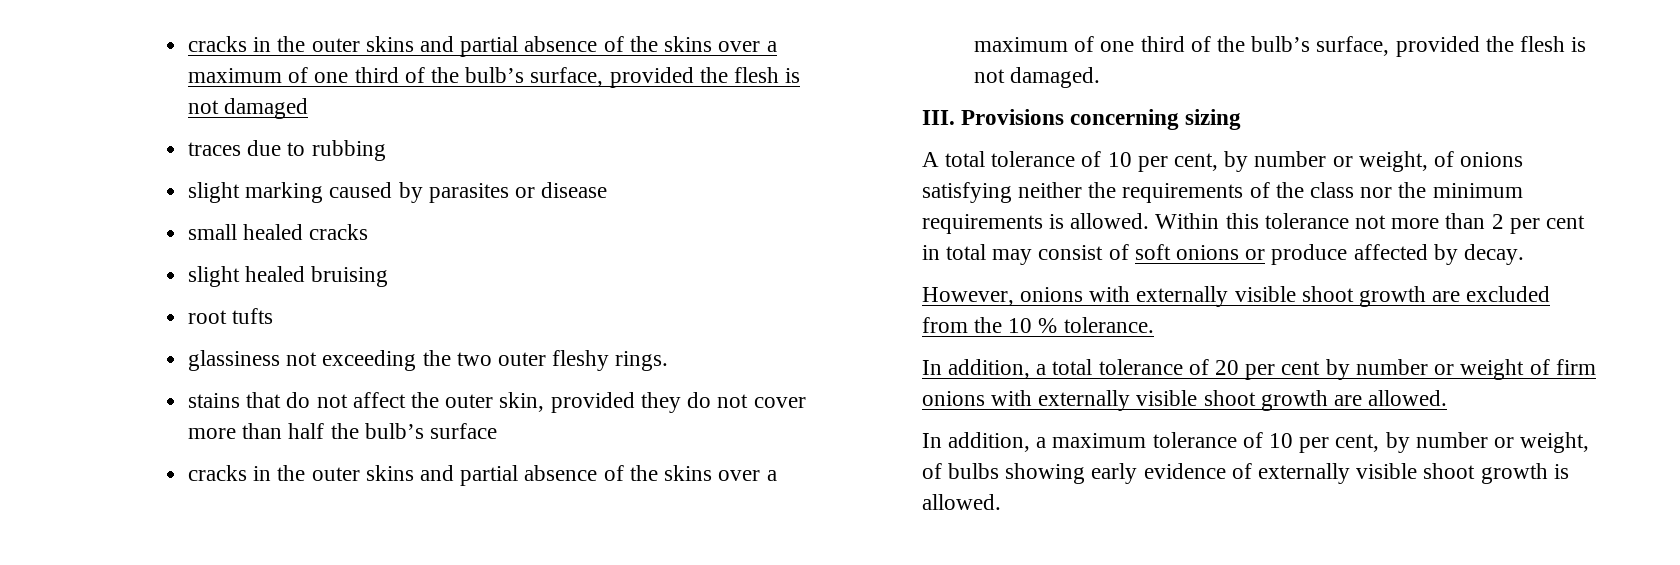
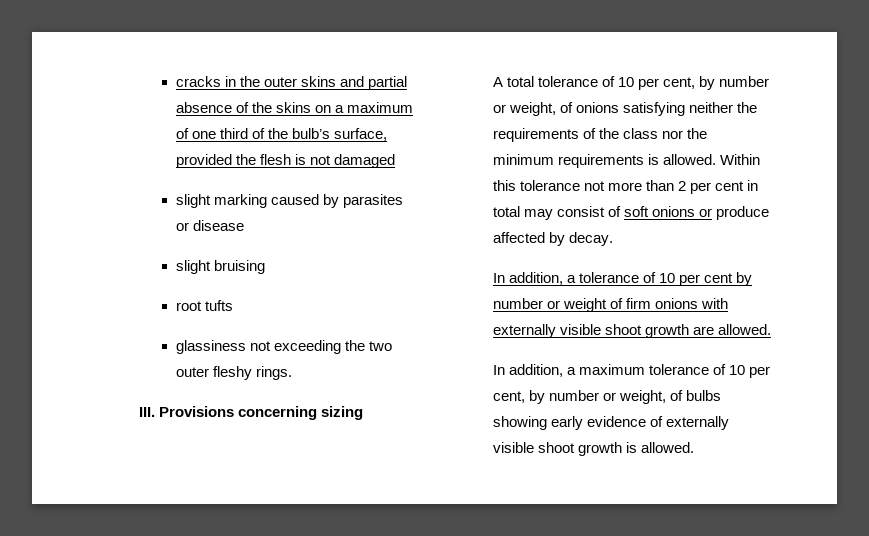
- cracks in the outer skins and partial absence of the skins over a maximum of one third of the bulb’s surface, provided the flesh is not damaged
+ cracks in the outer skins and partial absence of the skins on a maximum of one third of the bulb’s surface, provided the flesh is not damaged
- traces due to rubbing
- small healed cracks
- slight healed bruising
+ slight bruising
- stains that do not affect the outer skin, provided they do not cover more than half the bulb’s surface
- cracks in the outer skins and partial absence of the skins over a maximum of one third of the bulb’s surface, provided the flesh is not damaged.
- However, onions with externally visible shoot growth are excluded from the 10 % tolerance.
- In addition, a total tolerance of 20 per cent by number or weight of firm onions with externally visible shoot growth are allowed.
+ In addition, a tolerance of 10 per cent by number or weight of firm onions with externally visible shoot growth are allowed.

